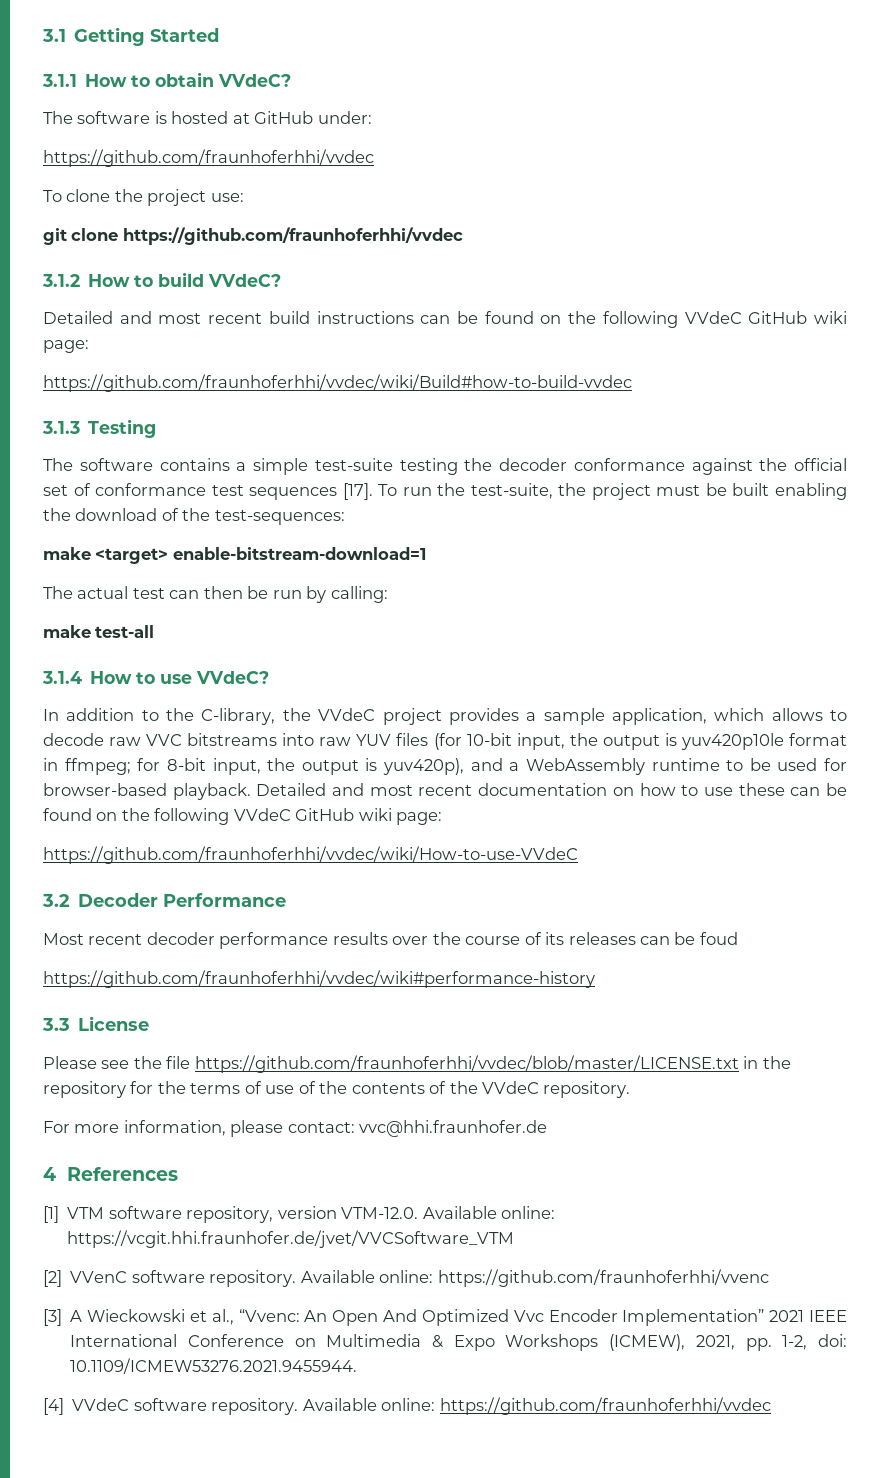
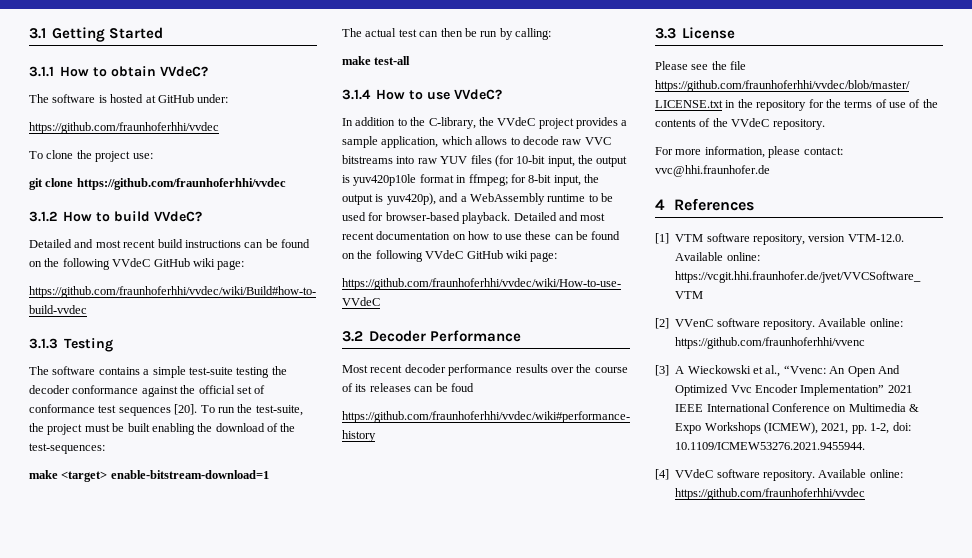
- The software contains a simple test-suite testing the decoder conformance against the official set of conformance test sequences [17].
+ The software contains a simple test-suite testing the decoder conformance against the official set of conformance test sequences [20].

